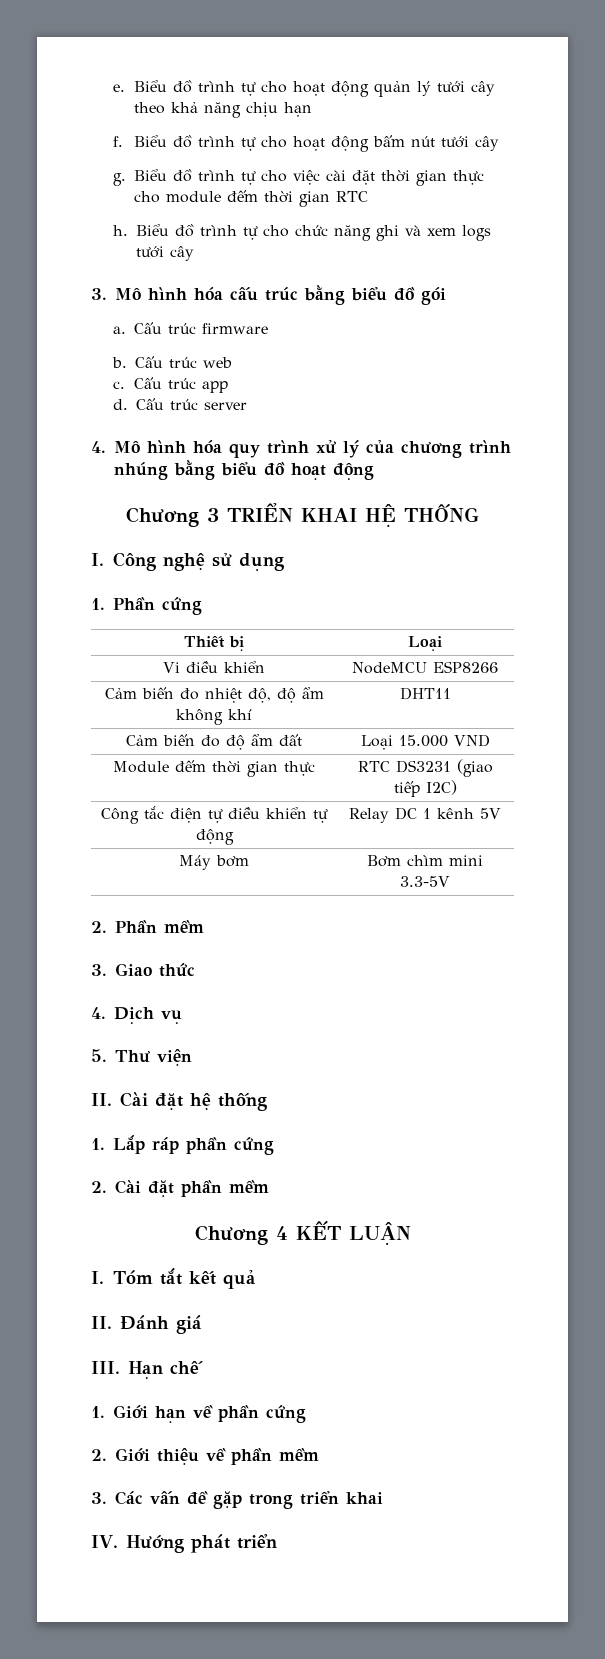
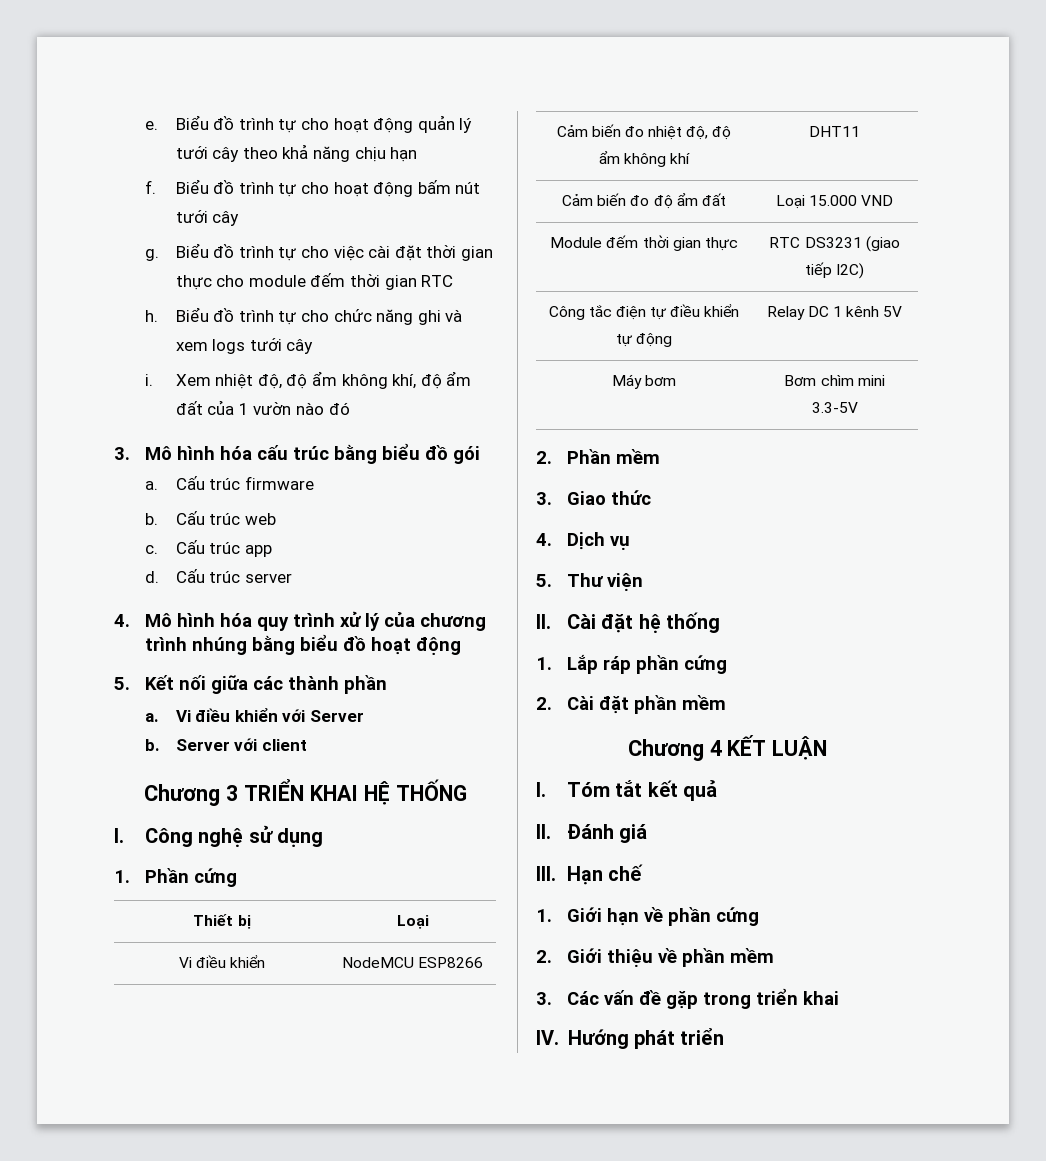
+ i. Xem nhiệt độ, độ ẩm không khí, độ ẩm đất của 1 vườn nào đó
+ 5. Kết nối giữa các thành phần
+ a. Vi điều khiển với Server
+ b. Server với client

